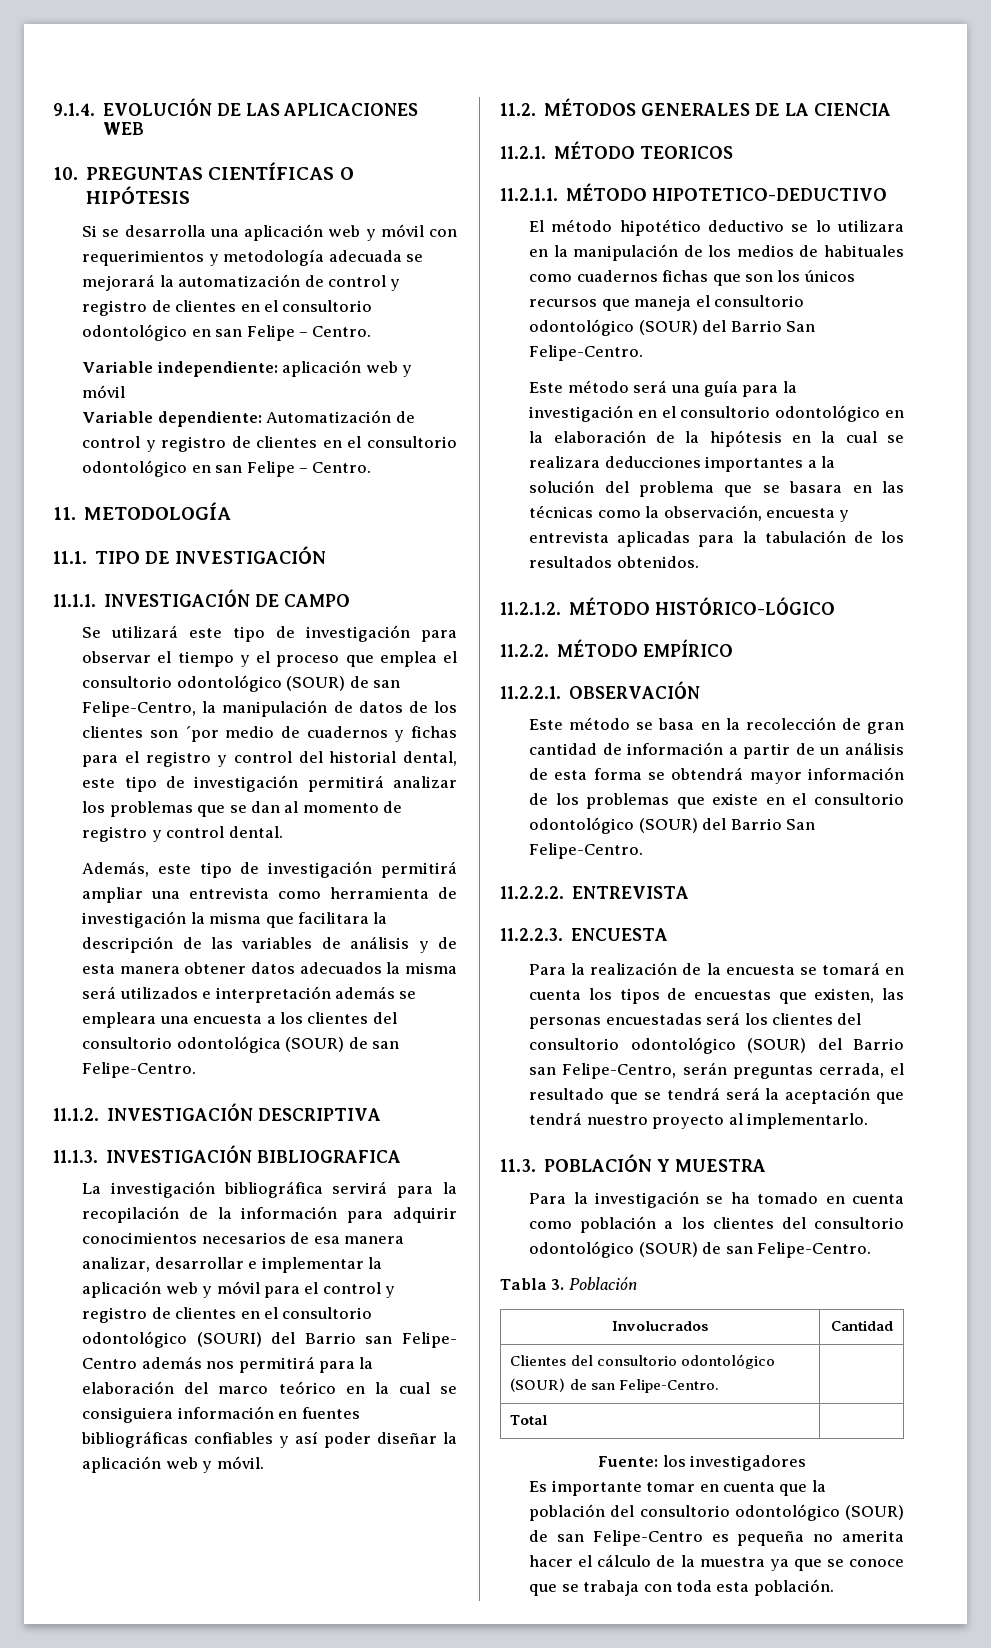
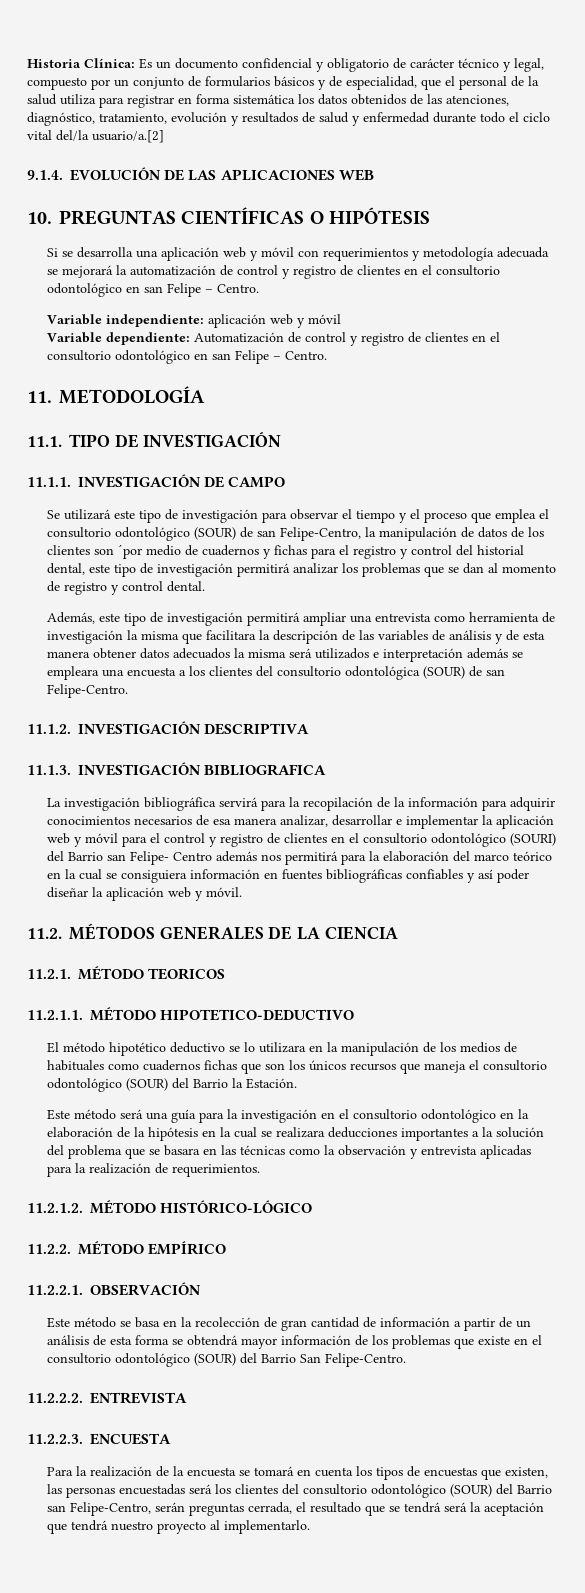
+ Historia Clínica: Es un documento confidencial y obligatorio de carácter técnico y legal, compuesto por un conjunto de formularios básicos y de especialidad, que el personal de la salud utiliza para registrar en forma sistemática los datos obtenidos de las atenciones, diagnóstico, tratamiento, evolución y resultados de salud y enfermedad durante todo el ciclo vital del/la usuario/a.[2]
- El método hipotético deductivo se lo utilizara en la manipulación de los medios de habituales como cuadernos fichas que son los únicos recursos que maneja el consultorio odontológico (SOUR) del Barrio San Felipe-Centro.
+ El método hipotético deductivo se lo utilizara en la manipulación de los medios de habituales como cuadernos fichas que son los únicos recursos que maneja el consultorio odontológico (SOUR) del Barrio la Estación.
- Este método será una guía para la investigación en el consultorio odontológico en la elaboración de la hipótesis en la cual se realizara deducciones importantes a la solución del problema que se basara en las técnicas como la observación, encuesta y entrevista aplicadas para la tabulación de los resultados obtenidos.
+ Este método será una guía para la investigación en el consultorio odontológico en la elaboración de la hipótesis en la cual se realizara deducciones importantes a la solución del problema que se basara en las técnicas como la observación y entrevista aplicadas para la realización de requerimientos.
- 11.3. POBLACIÓN Y MUESTRA
- Para la investigación se ha tomado en cuenta como población a los clientes del consultorio odontológico (SOUR) de san Felipe-Centro.
- Tabla 3. Población
- Involucrados | Cantidad
- Clientes del consultorio odontológico (SOUR) de san Felipe-Centro. |
- Total |
- Fuente: los investigadores
- Es importante tomar en cuenta que la población del consultorio odontológico (SOUR) de san Felipe-Centro es pequeña no amerita hacer el cálculo de la muestra ya que se conoce que se trabaja con toda esta población.

